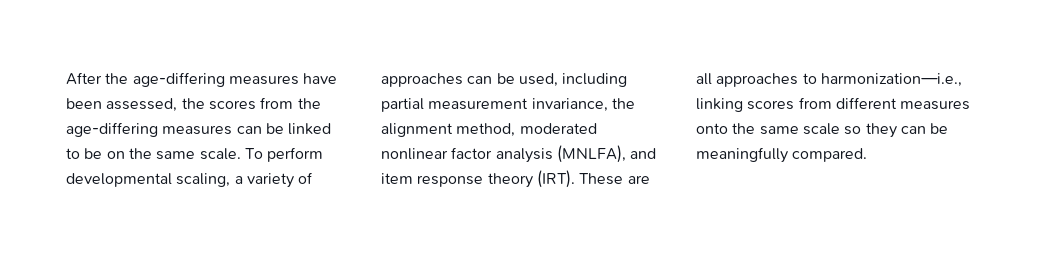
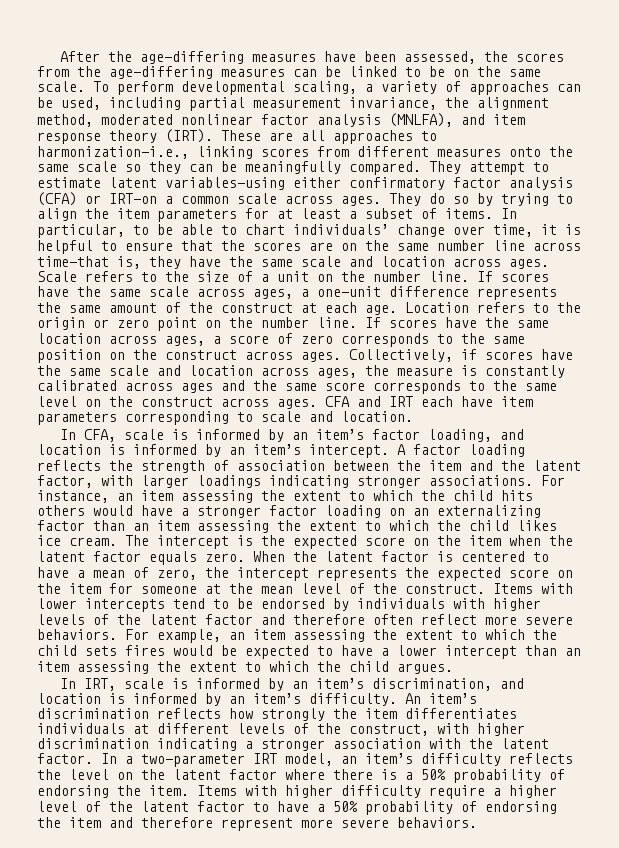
+ They attempt to estimate latent variables—using either confirmatory factor analysis (CFA) or IRT—on a common scale across ages. They do so by trying to align the item parameters for at least a subset of items. In particular, to be able to chart individuals’ change over time, it is helpful to ensure that the scores are on the same number line across time—that is, they have the same scale and location across ages. Scale refers to the size of a unit on the number line. If scores have the same scale across ages, a one-unit difference represents the same amount of the construct at each age. Location refers to the origin or zero point on the number line. If scores have the same location across ages, a score of zero corresponds to the same position on the construct across ages. Collectively, if scores have the same scale and location across ages, the measure is constantly calibrated across ages and the same score corresponds to the same level on the construct across ages. CFA and IRT each have item parameters corresponding to scale and location.
+ In CFA, scale is informed by an item’s factor loading, and location is informed by an item’s intercept. A factor loading reflects the strength of association between the item and the latent factor, with larger loadings indicating stronger associations. For instance, an item assessing the extent to which the child hits others would have a stronger factor loading on an externalizing factor than an item assessing the extent to which the child likes ice cream. The intercept is the expected score on the item when the latent factor equals zero. When the latent factor is centered to have a mean of zero, the intercept represents the expected score on the item for someone at the mean level of the construct. Items with lower intercepts tend to be endorsed by individuals with higher levels of the latent factor and therefore often reflect more severe behaviors. For example, an item assessing the extent to which the child sets fires would be expected to have a lower intercept than an item assessing the extent to which the child argues.
+ In IRT, scale is informed by an item’s discrimination, and location is informed by an item’s difficulty. An item’s discrimination reflects how strongly the item differentiates individuals at different levels of the construct, with higher discrimination indicating a stronger association with the latent factor. In a two-parameter IRT model, an item’s difficulty reflects the level on the latent factor where there is a 50% probability of endorsing the item. Items with higher difficulty require a higher level of the latent factor to have a 50% probability of endorsing the item and therefore represent more severe behaviors.

